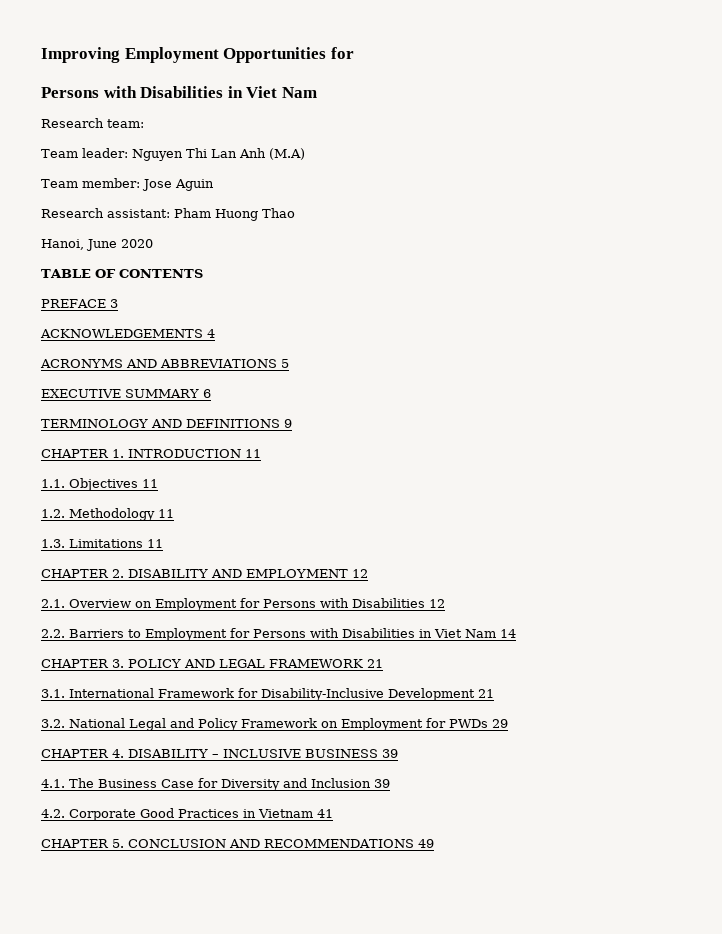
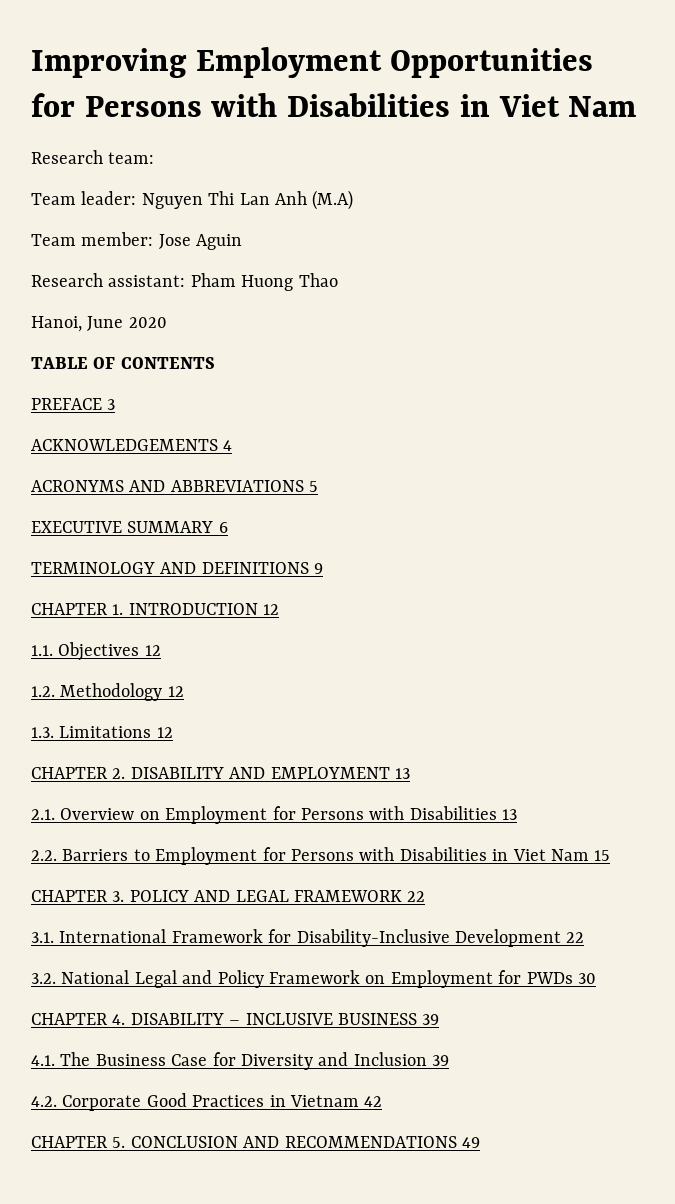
- Improving Employment Opportunities for
- Persons with Disabilities in Viet Nam
+ Improving Employment Opportunities for Persons with Disabilities in Viet Nam
- CHAPTER 1. INTRODUCTION 11
+ CHAPTER 1. INTRODUCTION 12
- 1.1. Objectives 11
+ 1.1. Objectives 12
- 1.2. Methodology 11
+ 1.2. Methodology 12
- 1.3. Limitations 11
+ 1.3. Limitations 12
- CHAPTER 2. DISABILITY AND EMPLOYMENT 12
+ CHAPTER 2. DISABILITY AND EMPLOYMENT 13
- 2.1. Overview on Employment for Persons with Disabilities 12
+ 2.1. Overview on Employment for Persons with Disabilities 13
- 2.2. Barriers to Employment for Persons with Disabilities in Viet Nam 14
+ 2.2. Barriers to Employment for Persons with Disabilities in Viet Nam 15
- CHAPTER 3. POLICY AND LEGAL FRAMEWORK 21
+ CHAPTER 3. POLICY AND LEGAL FRAMEWORK 22
- 3.1. International Framework for Disability-Inclusive Development 21
+ 3.1. International Framework for Disability-Inclusive Development 22
- 3.2. National Legal and Policy Framework on Employment for PWDs 29
+ 3.2. National Legal and Policy Framework on Employment for PWDs 30
- 4.2. Corporate Good Practices in Vietnam 41
+ 4.2. Corporate Good Practices in Vietnam 42

